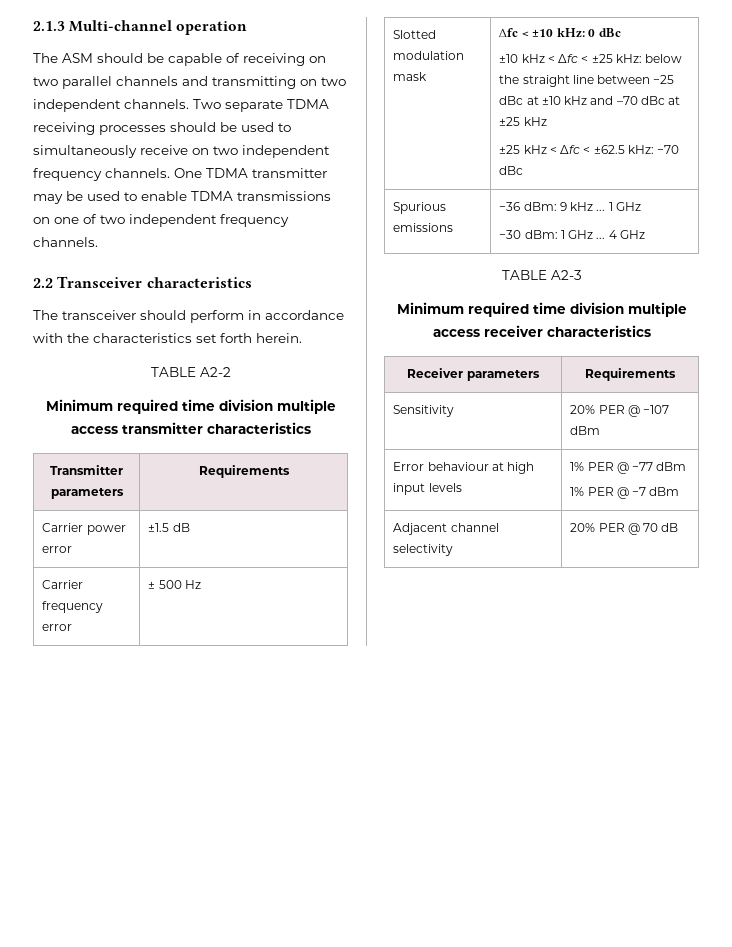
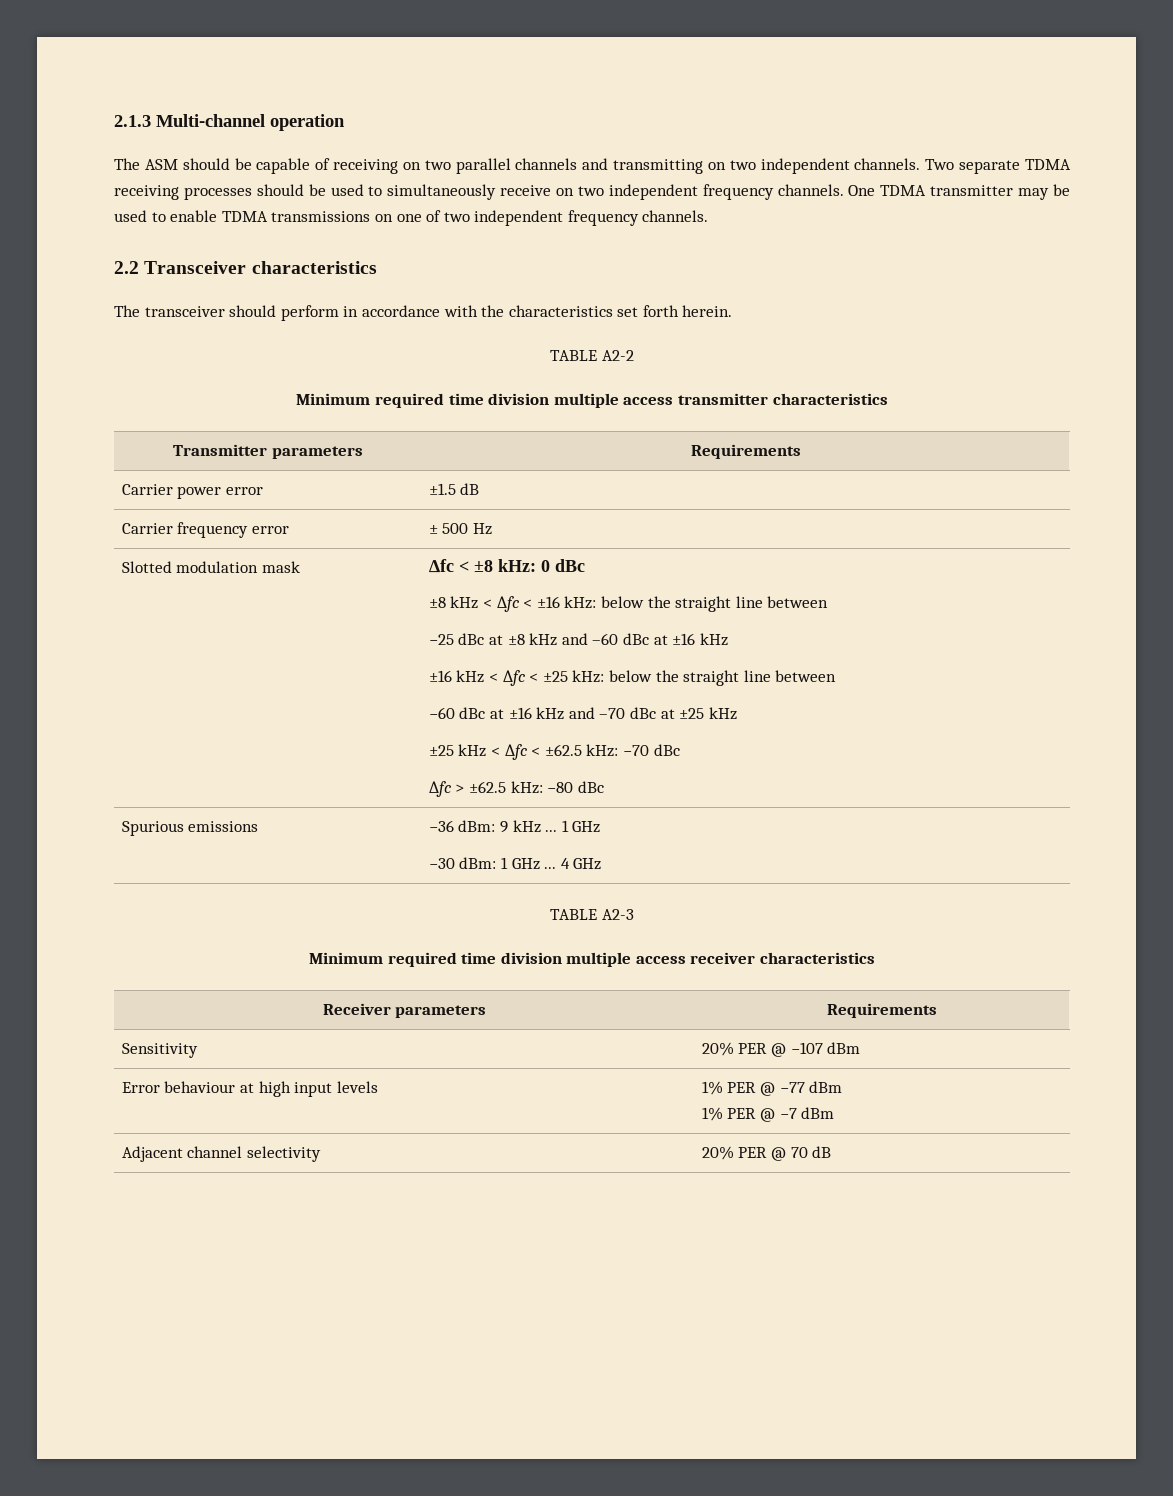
- ∆fc < ±10 kHz: 0 dBc
+ ∆fc < ±8 kHz: 0 dBc
- ±10 kHz < ∆fc < ±25 kHz: below the straight line between −25 dBc at ±10 kHz and –70 dBc at ±25 kHz
+ ±8 kHz < ∆fc < ±16 kHz: below the straight line between
+ −25 dBc at ±8 kHz and –60 dBc at ±16 kHz
+ ±16 kHz < ∆fc < ±25 kHz: below the straight line between
+ −60 dBc at ±16 kHz and –70 dBc at ±25 kHz
+ ∆fc > ±62.5 kHz: −80 dBc

